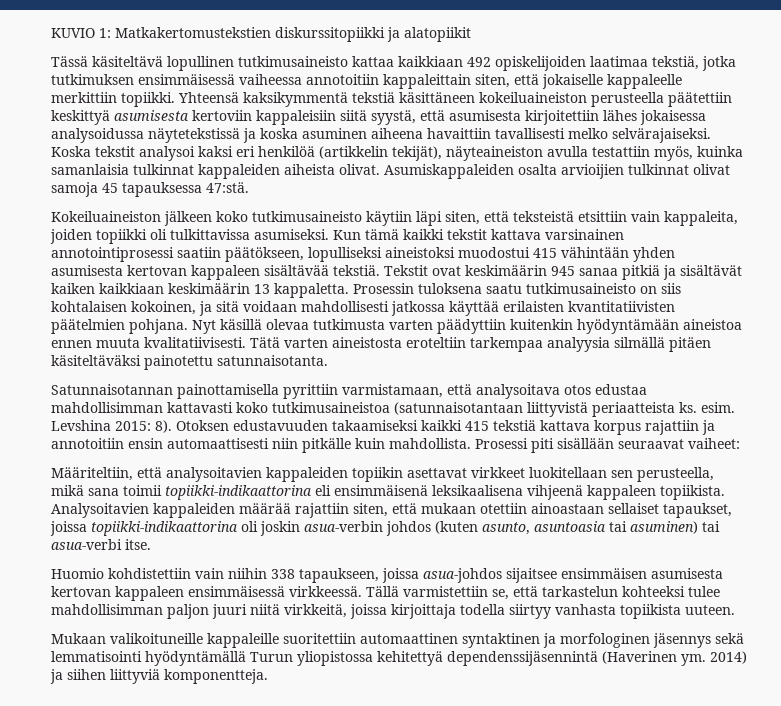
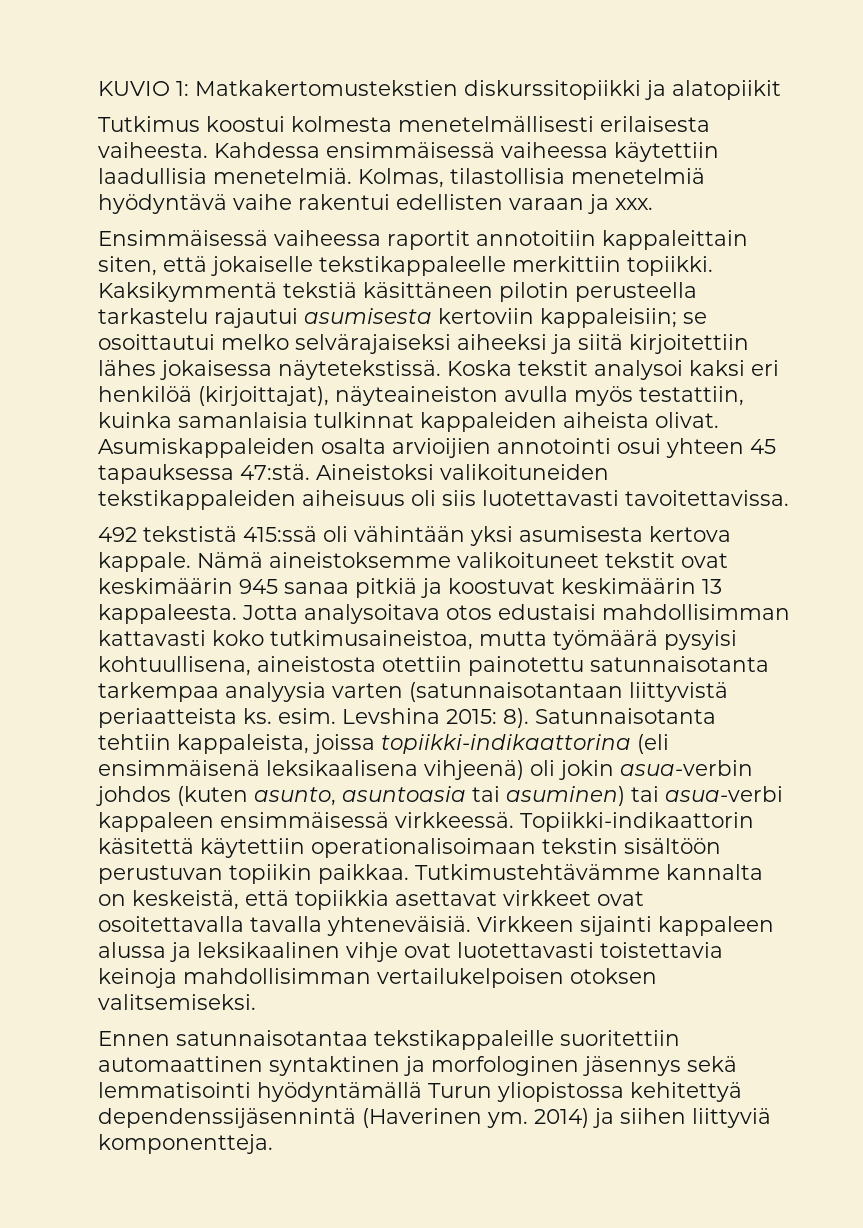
- Tässä käsiteltävä lopullinen tutkimusaineisto kattaa kaikkiaan 492 opiskelijoiden laatimaa tekstiä, jotka tutkimuksen ensimmäisessä vaiheessa annotoitiin kappaleittain siten, että jokaiselle kappaleelle merkittiin topiikki.
+ Tutkimus koostui kolmesta menetelmällisesti erilaisesta vaiheesta. Kahdessa ensimmäisessä vaiheessa käytettiin laadullisia menetelmiä. Kolmas, tilastollisia menetelmiä hyödyntävä vaihe rakentui edellisten varaan ja xxx.
+ Ensimmäisessä vaiheessa raportit annotoitiin kappaleittain siten, että jokaiselle tekstikappaleelle merkittiin topiikki.
- Yhteensä kaksikymmentä tekstiä käsittäneen kokeiluaineiston perusteella päätettiin keskittyä asumisesta kertoviin kappaleisiin siitä syystä, että asumisesta kirjoitettiin lähes jokaisessa analysoidussa näytetekstissä ja koska asuminen aiheena havaittiin tavallisesti melko selvärajaiseksi.
+ Kaksikymmentä tekstiä käsittäneen pilotin perusteella tarkastelu rajautui asumisesta kertoviin kappaleisiin; se osoittautui melko selvärajaiseksi aiheeksi ja siitä kirjoitettiin lähes jokaisessa näytetekstissä.
- Koska tekstit analysoi kaksi eri henkilöä (artikkelin tekijät), näyteaineiston avulla testattiin myös, kuinka samanlaisia tulkinnat kappaleiden aiheista olivat.
+ Koska tekstit analysoi kaksi eri henkilöä (kirjoittajat), näyteaineiston avulla myös testattiin, kuinka samanlaisia tulkinnat kappaleiden aiheista olivat.
- Asumiskappaleiden osalta arvioijien tulkinnat olivat samoja 45 tapauksessa 47:stä.
- Kokeiluaineiston jälkeen koko tutkimusaineisto käytiin läpi siten, että teksteistä etsittiin vain kappaleita, joiden topiikki oli tulkittavissa asumiseksi. Kun tämä kaikki tekstit kattava varsinainen annotointiprosessi saatiin päätökseen, lopulliseksi aineistoksi muodostui 415 vähintään yhden asumisesta kertovan kappaleen sisältävää tekstiä. Tekstit ovat keskimäärin 945 sanaa pitkiä ja sisältävät kaiken kaikkiaan keskimäärin 13 kappaletta. Prosessin tuloksena saatu tutkimusaineisto on siis kohtalaisen kokoinen, ja sitä voidaan mahdollisesti jatkossa käyttää erilaisten kvantitatiivisten päätelmien pohjana. Nyt käsillä olevaa tutkimusta varten päädyttiin kuitenkin hyödyntämään aineistoa ennen muuta kvalitatiivisesti. Tätä varten aineistosta eroteltiin tarkempaa analyysia silmällä pitäen käsiteltäväksi painotettu satunnaisotanta.
- Satunnaisotannan painottamisella pyrittiin varmistamaan, että analysoitava otos edustaa mahdollisimman kattavasti koko tutkimusaineistoa (satunnaisotantaan liittyvistä periaatteista ks. esim.
+ Asumiskappaleiden osalta arvioijien annotointi osui yhteen 45 tapauksessa 47:stä. Aineistoksi valikoituneiden tekstikappaleiden aiheisuus oli siis luotettavasti tavoitettavissa.
+ 492 tekstistä 415:ssä oli vähintään yksi asumisesta kertova kappale. Nämä aineistoksemme valikoituneet tekstit ovat keskimäärin 945 sanaa pitkiä ja koostuvat keskimäärin 13 kappaleesta. Jotta analysoitava otos edustaisi mahdollisimman kattavasti koko tutkimusaineistoa, mutta työmäärä pysyisi kohtuullisena, aineistosta otettiin painotettu satunnaisotanta tarkempaa analyysia varten (satunnaisotantaan liittyvistä periaatteista ks. esim.
- Otoksen edustavuuden takaamiseksi kaikki 415 tekstiä kattava korpus rajattiin ja annotoitiin ensin automaattisesti niin pitkälle kuin mahdollista. Prosessi piti sisällään seuraavat vaiheet:
- Määriteltiin, että analysoitavien kappaleiden topiikin asettavat virkkeet luokitellaan sen perusteella, mikä sana toimii topiikki-indikaattorina eli ensimmäisenä leksikaalisena vihjeenä kappaleen topiikista. Analysoitavien kappaleiden määrää rajattiin siten, että mukaan otettiin ainoastaan sellaiset tapaukset, joissa topiikki-indikaattorina oli joskin asua-verbin johdos (kuten asunto, asuntoasia tai asuminen) tai asua-verbi itse.
- Huomio kohdistettiin vain niihin 338 tapaukseen, joissa asua-johdos sijaitsee ensimmäisen asumisesta kertovan kappaleen ensimmäisessä virkkeessä. Tällä varmistettiin se, että tarkastelun kohteeksi tulee mahdollisimman paljon juuri niitä virkkeitä, joissa kirjoittaja todella siirtyy vanhasta topiikista uuteen.
- Mukaan valikoituneille kappaleille suoritettiin automaattinen syntaktinen ja morfologinen jäsennys sekä lemmatisointi hyödyntämällä Turun yliopistossa kehitettyä dependenssijäsennintä (Haverinen ym.
+ Satunnaisotanta tehtiin kappaleista, joissa topiikki-indikaattorina (eli ensimmäisenä leksikaalisena vihjeenä) oli jokin asua-verbin johdos (kuten asunto, asuntoasia tai asuminen) tai asua-verbi kappaleen ensimmäisessä virkkeessä. Topiikki-indikaattorin käsitettä käytettiin operationalisoimaan tekstin sisältöön perustuvan topiikin paikkaa. Tutkimustehtävämme kannalta on keskeistä, että topiikkia asettavat virkkeet ovat osoitettavalla tavalla yhteneväisiä. Virkkeen sijainti kappaleen alussa ja leksikaalinen vihje ovat luotettavasti toistettavia keinoja mahdollisimman vertailukelpoisen otoksen valitsemiseksi.
+ Ennen satunnaisotantaa tekstikappaleille suoritettiin automaattinen syntaktinen ja morfologinen jäsennys sekä lemmatisointi hyödyntämällä Turun yliopistossa kehitettyä dependenssijäsennintä (Haverinen ym.

